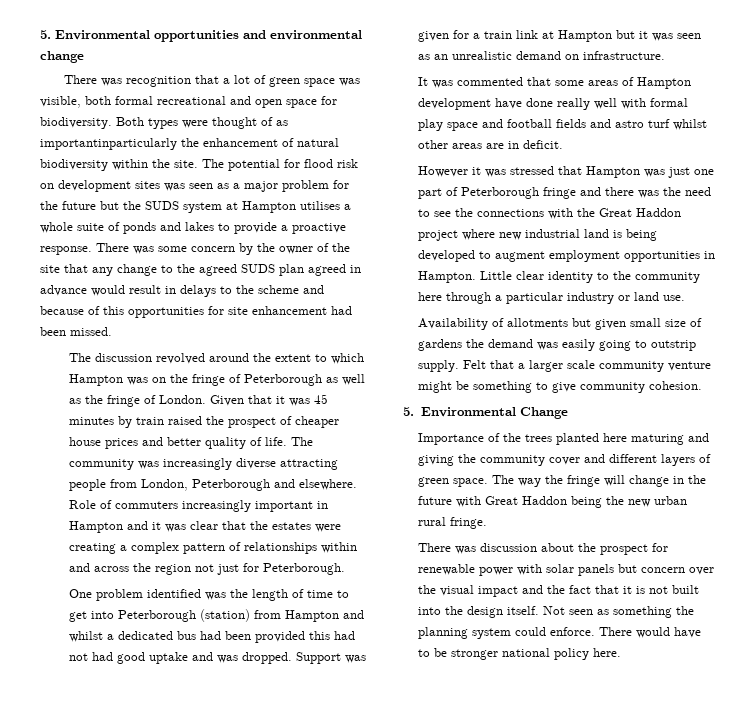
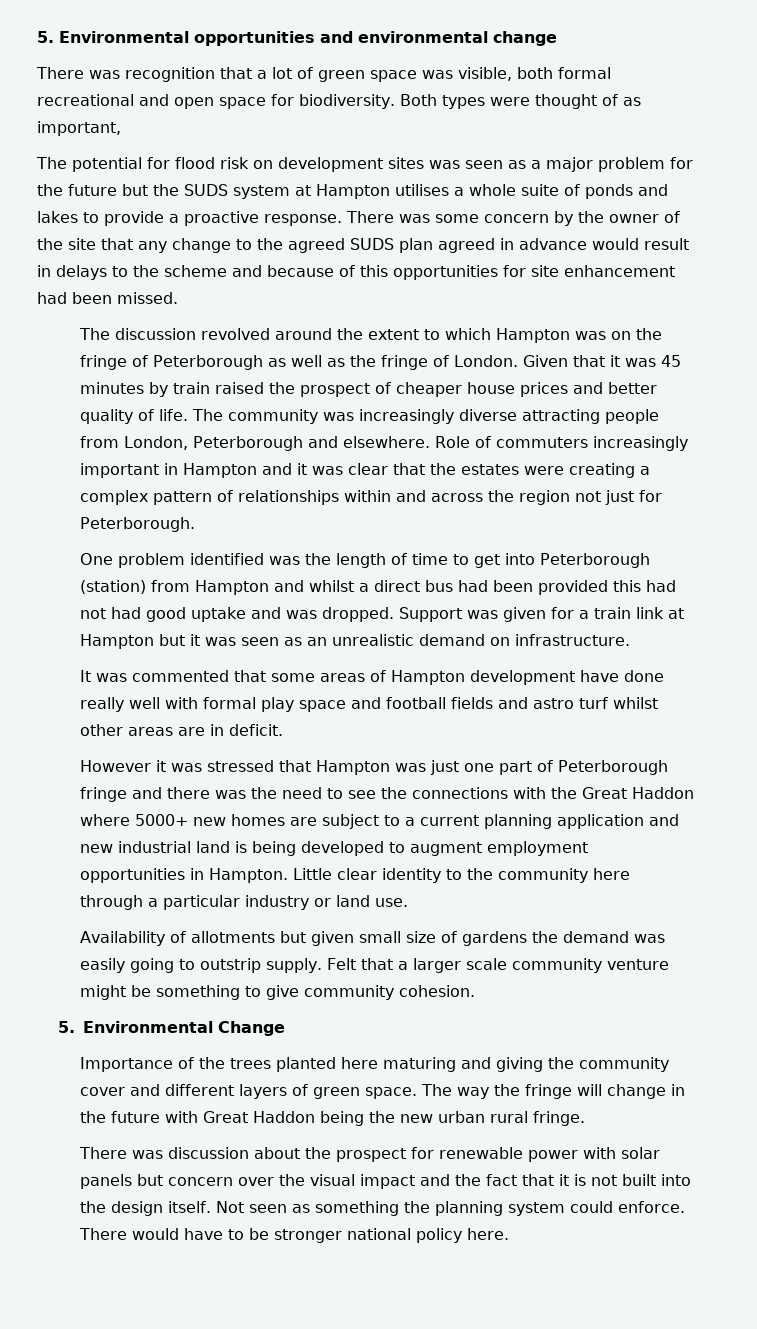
- Both types were thought of as importantinparticularly the enhancement of natural biodiversity within the site. The potential for flood risk on development sites was seen as a major problem for the future but the SUDS system at Hampton utilises a whole suite of ponds and lakes to provide a proactive response.
+ Both types were thought of as important,
+ The potential for flood risk on development sites was seen as a major problem for the future but the SUDS system at Hampton utilises a whole suite of ponds and lakes to provide a proactive response.
- One problem identified was the length of time to get into Peterborough (station) from Hampton and whilst a dedicated bus had been provided this had not had good uptake and was dropped.
+ One problem identified was the length of time to get into Peterborough (station) from Hampton and whilst a direct bus had been provided this had not had good uptake and was dropped.
- However it was stressed that Hampton was just one part of Peterborough fringe and there was the need to see the connections with the Great Haddon project where new industrial land is being developed to augment employment opportunities in Hampton.
+ However it was stressed that Hampton was just one part of Peterborough fringe and there was the need to see the connections with the Great Haddon where 5000+ new homes are subject to a current planning application and new industrial land is being developed to augment employment opportunities in Hampton.

